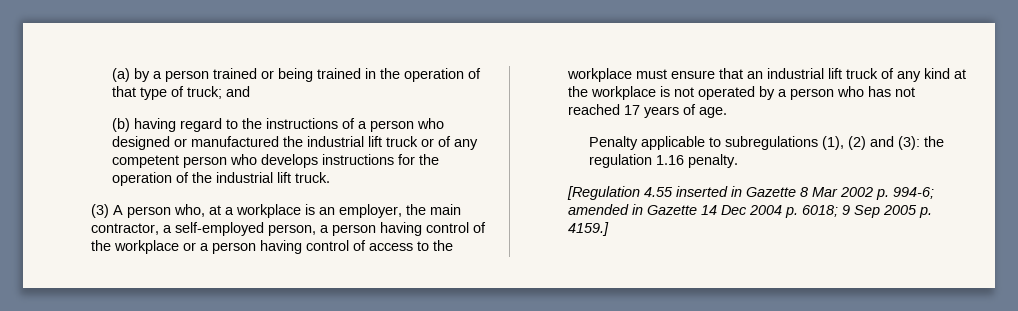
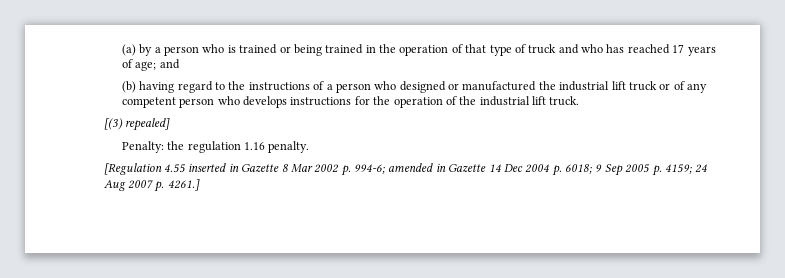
- (a) by a person trained or being trained in the operation of that type of truck; and
+ (a) by a person who is trained or being trained in the operation of that type of truck and who has reached 17 years of age; and
- (3) A person who, at a workplace is an employer, the main contractor, a self-employed person, a person having control of the workplace or a person having control of access to the workplace must ensure that an industrial lift truck of any kind at the workplace is not operated by a person who has not reached 17 years of age.
- Penalty applicable to subregulations (1), (2) and (3): the regulation 1.16 penalty.
+ [(3) repealed]
+ Penalty: the regulation 1.16 penalty.
- [Regulation 4.55 inserted in Gazette 8 Mar 2002 p. 994-6; amended in Gazette 14 Dec 2004 p. 6018; 9 Sep 2005 p. 4159.]
+ [Regulation 4.55 inserted in Gazette 8 Mar 2002 p. 994-6; amended in Gazette 14 Dec 2004 p. 6018; 9 Sep 2005 p. 4159; 24 Aug 2007 p. 4261.]

